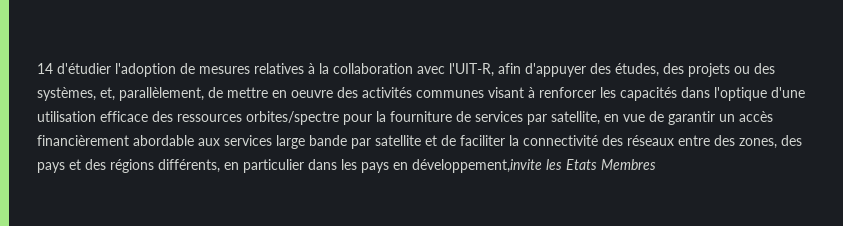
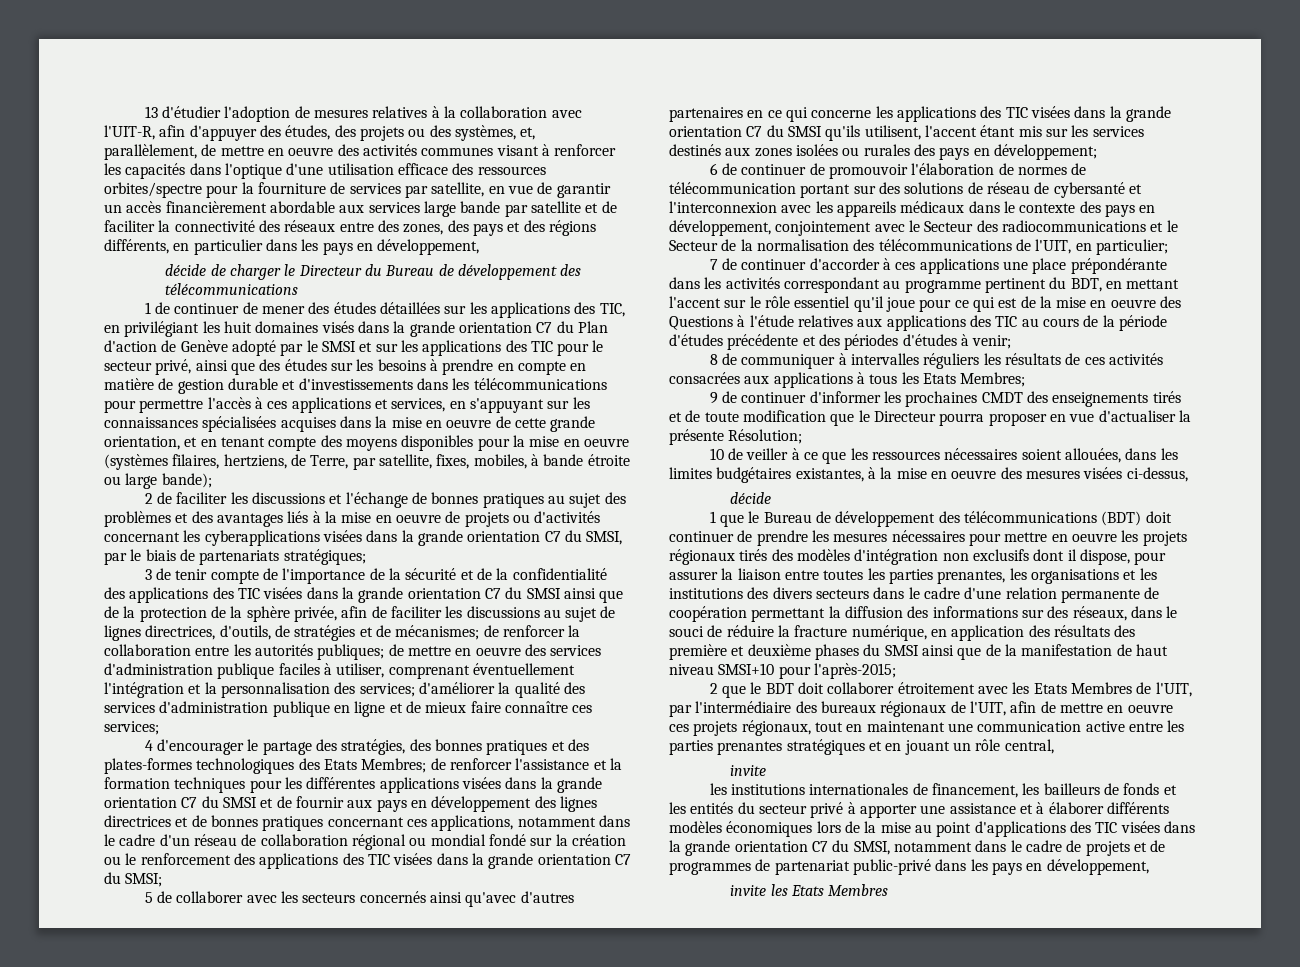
- 14 d'étudier l'adoption de mesures relatives à la collaboration avec l'UIT-R, afin d'appuyer des études, des projets ou des systèmes, et, parallèlement, de mettre en oeuvre des activités communes visant à renforcer les capacités dans l'optique d'une utilisation efficace des ressources orbites/spectre pour la fourniture de services par satellite, en vue de garantir un accès financièrement abordable aux services large bande par satellite et de faciliter la connectivité des réseaux entre des zones, des pays et des régions différents, en particulier dans les pays en développement,invite les Etats Membres
+ 13 d'étudier l'adoption de mesures relatives à la collaboration avec l'UIT-R, afin d'appuyer des études, des projets ou des systèmes, et, parallèlement, de mettre en oeuvre des activités communes visant à renforcer les capacités dans l'optique d'une utilisation efficace des ressources orbites/spectre pour la fourniture de services par satellite, en vue de garantir un accès financièrement abordable aux services large bande par satellite et de faciliter la connectivité des réseaux entre des zones, des pays et des régions différents, en particulier dans les pays en développement,
+ décide de charger le Directeur du Bureau de développement des télécommunications
+ 1 de continuer de mener des études détaillées sur les applications des TIC, en privilégiant les huit domaines visés dans la grande orientation C7 du Plan d'action de Genève adopté par le SMSI et sur les applications des TIC pour le secteur privé, ainsi que des études sur les besoins à prendre en compte en matière de gestion durable et d'investissements dans les télécommunications pour permettre l'accès à ces applications et services, en s'appuyant sur les connaissances spécialisées acquises dans la mise en oeuvre de cette grande orientation, et en tenant compte des moyens disponibles pour la mise en oeuvre (systèmes filaires, hertziens, de Terre, par satellite, fixes, mobiles, à bande étroite ou large bande);
+ 2 de faciliter les discussions et l'échange de bonnes pratiques au sujet des problèmes et des avantages liés à la mise en oeuvre de projets ou d'activités concernant les cyberapplications visées dans la grande orientation C7 du SMSI, par le biais de partenariats stratégiques;
+ 3 de tenir compte de l'importance de la sécurité et de la confidentialité des applications des TIC visées dans la grande orientation C7 du SMSI ainsi que de la protection de la sphère privée, afin de faciliter les discussions au sujet de lignes directrices, d'outils, de stratégies et de mécanismes; de renforcer la collaboration entre les autorités publiques; de mettre en oeuvre des services d'administration publique faciles à utiliser, comprenant éventuellement l'intégration et la personnalisation des services; d'améliorer la qualité des services d'administration publique en ligne et de mieux faire connaître ces services;
+ 4 d'encourager le partage des stratégies, des bonnes pratiques et des plates-formes technologiques des Etats Membres; de renforcer l'assistance et la formation techniques pour les différentes applications visées dans la grande orientation C7 du SMSI et de fournir aux pays en développement des lignes directrices et de bonnes pratiques concernant ces applications, notamment dans le cadre d'un réseau de collaboration régional ou mondial fondé sur la création ou le renforcement des applications des TIC visées dans la grande orientation C7 du SMSI;
+ 5 de collaborer avec les secteurs concernés ainsi qu'avec d'autres partenaires en ce qui concerne les applications des TIC visées dans la grande orientation C7 du SMSI qu'ils utilisent, l'accent étant mis sur les services destinés aux zones isolées ou rurales des pays en développement;
+ 6 de continuer de promouvoir l'élaboration de normes de télécommunication portant sur des solutions de réseau de cybersanté et l'interconnexion avec les appareils médicaux dans le contexte des pays en développement, conjointement avec le Secteur des radiocommunications et le Secteur de la normalisation des télécommunications de l'UIT, en particulier;
+ 7 de continuer d'accorder à ces applications une place prépondérante dans les activités correspondant au programme pertinent du BDT, en mettant l'accent sur le rôle essentiel qu'il joue pour ce qui est de la mise en oeuvre des Questions à l'étude relatives aux applications des TIC au cours de la période d'études précédente et des périodes d'études à venir;
+ 8 de communiquer à intervalles réguliers les résultats de ces activités consacrées aux applications à tous les Etats Membres;
+ 9 de continuer d'informer les prochaines CMDT des enseignements tirés et de toute modification que le Directeur pourra proposer en vue d'actualiser la présente Résolution;
+ 10 de veiller à ce que les ressources nécessaires soient allouées, dans les limites budgétaires existantes, à la mise en oeuvre des mesures visées ci-dessus,
+ décide
+ 1 que le Bureau de développement des télécommunications (BDT) doit continuer de prendre les mesures nécessaires pour mettre en oeuvre les projets régionaux tirés des modèles d'intégration non exclusifs dont il dispose, pour assurer la liaison entre toutes les parties prenantes, les organisations et les institutions des divers secteurs dans le cadre d'une relation permanente de coopération permettant la diffusion des informations sur des réseaux, dans le souci de réduire la fracture numérique, en application des résultats des première et deuxième phases du SMSI ainsi que de la manifestation de haut niveau SMSI+10 pour l'après-2015;
+ 2 que le BDT doit collaborer étroitement avec les Etats Membres de l'UIT, par l'intermédiaire des bureaux régionaux de l'UIT, afin de mettre en oeuvre ces projets régionaux, tout en maintenant une communication active entre les parties prenantes stratégiques et en jouant un rôle central,
+ invite
+ les institutions internationales de financement, les bailleurs de fonds et les entités du secteur privé à apporter une assistance et à élaborer différents modèles économiques lors de la mise au point d'applications des TIC visées dans la grande orientation C7 du SMSI, notamment dans le cadre de projets et de programmes de partenariat public-privé dans les pays en développement,
+ invite les Etats Membres

